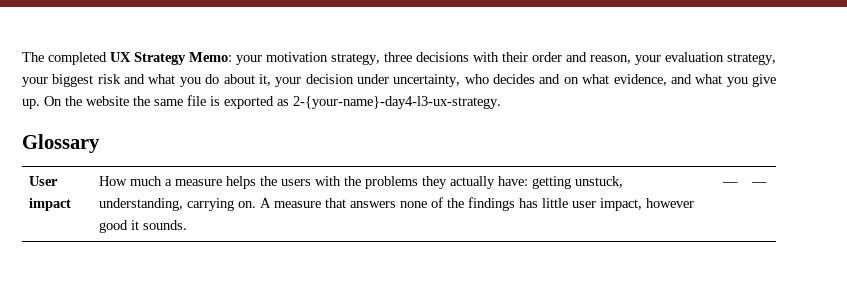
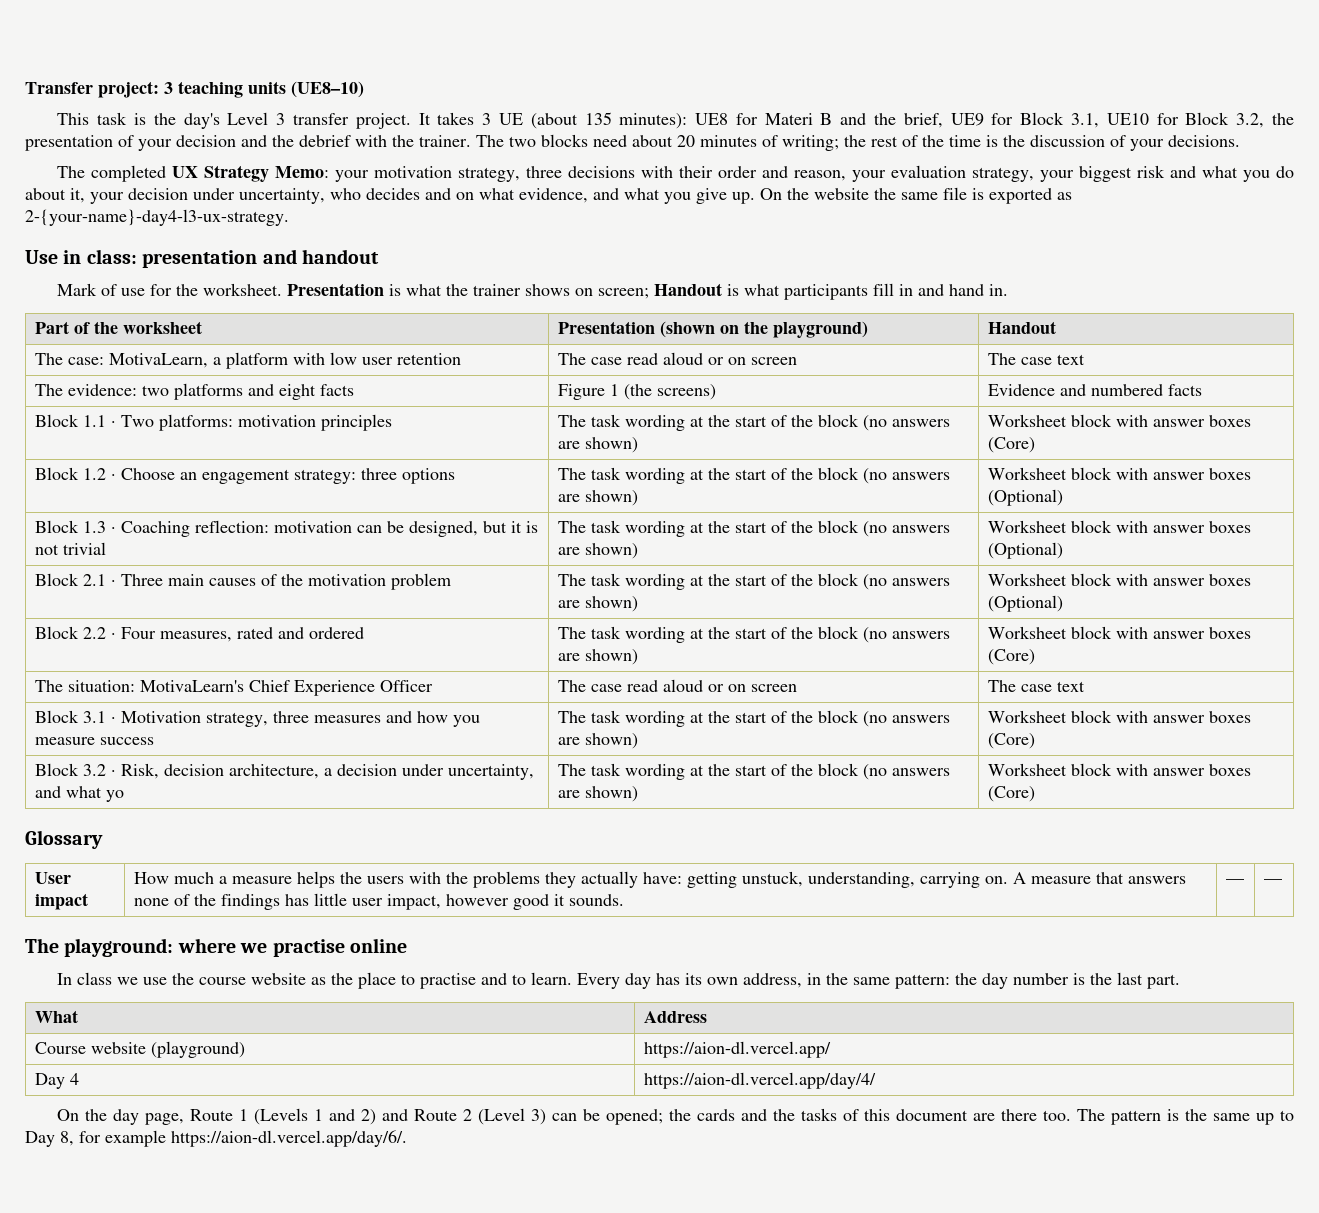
+ Transfer project: 3 teaching units (UE8–10)
+ This task is the day's Level 3 transfer project. It takes 3 UE (about 135 minutes): UE8 for Materi B and the brief, UE9 for Block 3.1, UE10 for Block 3.2, the presentation of your decision and the debrief with the trainer. The two blocks need about 20 minutes of writing; the rest of the time is the discussion of your decisions.
+ Use in class: presentation and handout
+ Mark of use for the worksheet. Presentation is what the trainer shows on screen; Handout is what participants fill in and hand in.
+ Part of the worksheet | Presentation (shown on the playground) | Handout
+ The case: MotivaLearn, a platform with low user retention | The case read aloud or on screen | The case text
+ The evidence: two platforms and eight facts | Figure 1 (the screens) | Evidence and numbered facts
+ Block 1.1 · Two platforms: motivation principles | The task wording at the start of the block (no answers are shown) | Worksheet block with answer boxes (Core)
+ Block 1.2 · Choose an engagement strategy: three options | The task wording at the start of the block (no answers are shown) | Worksheet block with answer boxes (Optional)
+ Block 1.3 · Coaching reflection: motivation can be designed, but it is not trivial | The task wording at the start of the block (no answers are shown) | Worksheet block with answer boxes (Optional)
+ Block 2.1 · Three main causes of the motivation problem | The task wording at the start of the block (no answers are shown) | Worksheet block with answer boxes (Optional)
+ Block 2.2 · Four measures, rated and ordered | The task wording at the start of the block (no answers are shown) | Worksheet block with answer boxes (Core)
+ The situation: MotivaLearn's Chief Experience Officer | The case read aloud or on screen | The case text
+ Block 3.1 · Motivation strategy, three measures and how you measure success | The task wording at the start of the block (no answers are shown) | Worksheet block with answer boxes (Core)
+ Block 3.2 · Risk, decision architecture, a decision under uncertainty, and what yo | The task wording at the start of the block (no answers are shown) | Worksheet block with answer boxes (Core)
+ The playground: where we practise online
+ In class we use the course website as the place to practise and to learn. Every day has its own address, in the same pattern: the day number is the last part.
+ What | Address
+ Course website (playground) | https://aion-dl.vercel.app/
+ Day 4 | https://aion-dl.vercel.app/day/4/
+ On the day page, Route 1 (Levels 1 and 2) and Route 2 (Level 3) can be opened; the cards and the tasks of this document are there too. The pattern is the same up to Day 8, for example https://aion-dl.vercel.app/day/6/.

